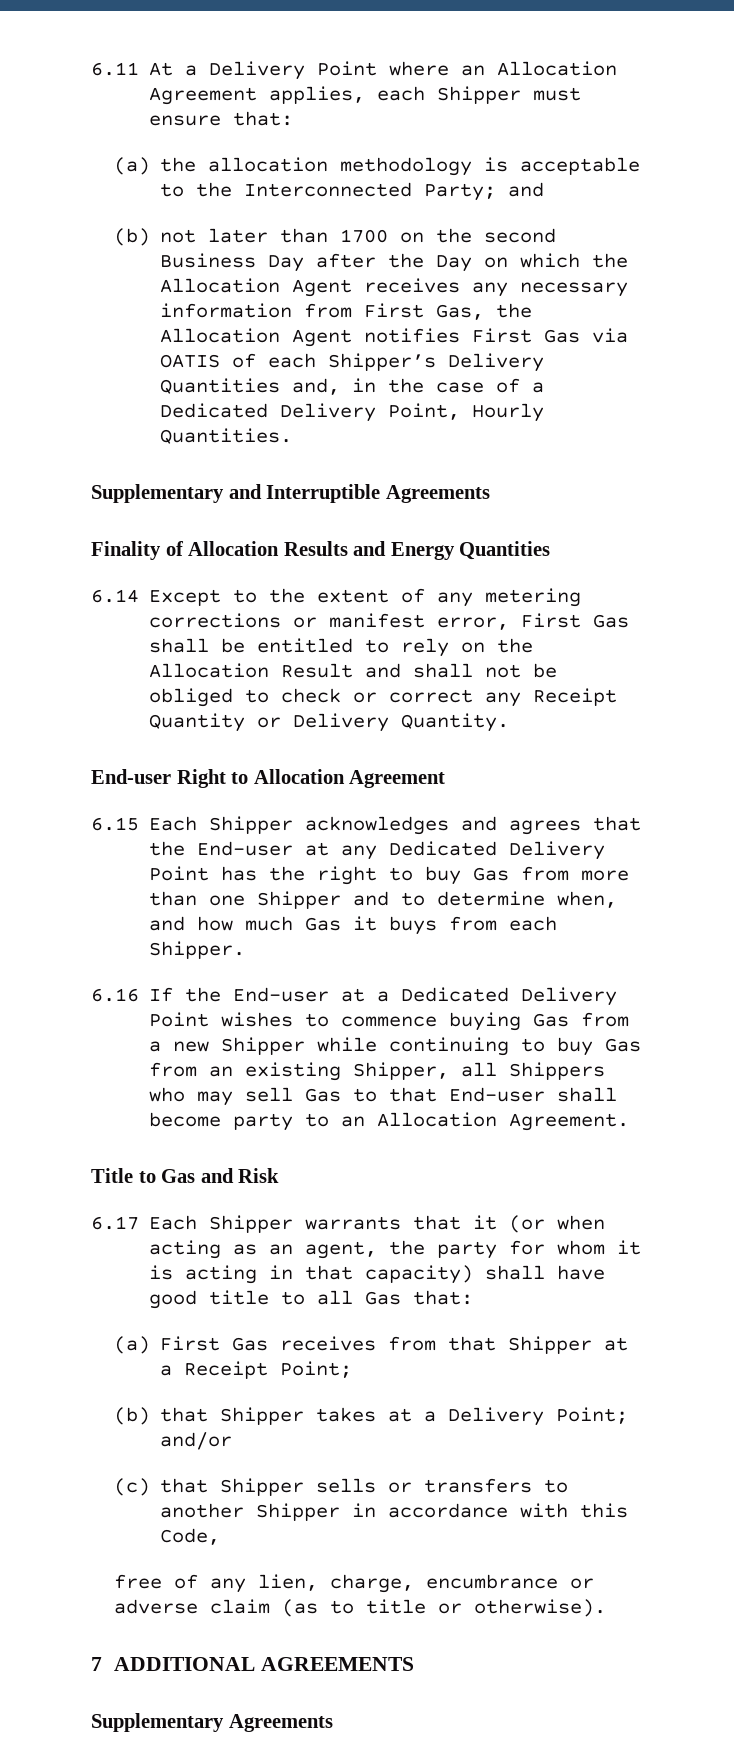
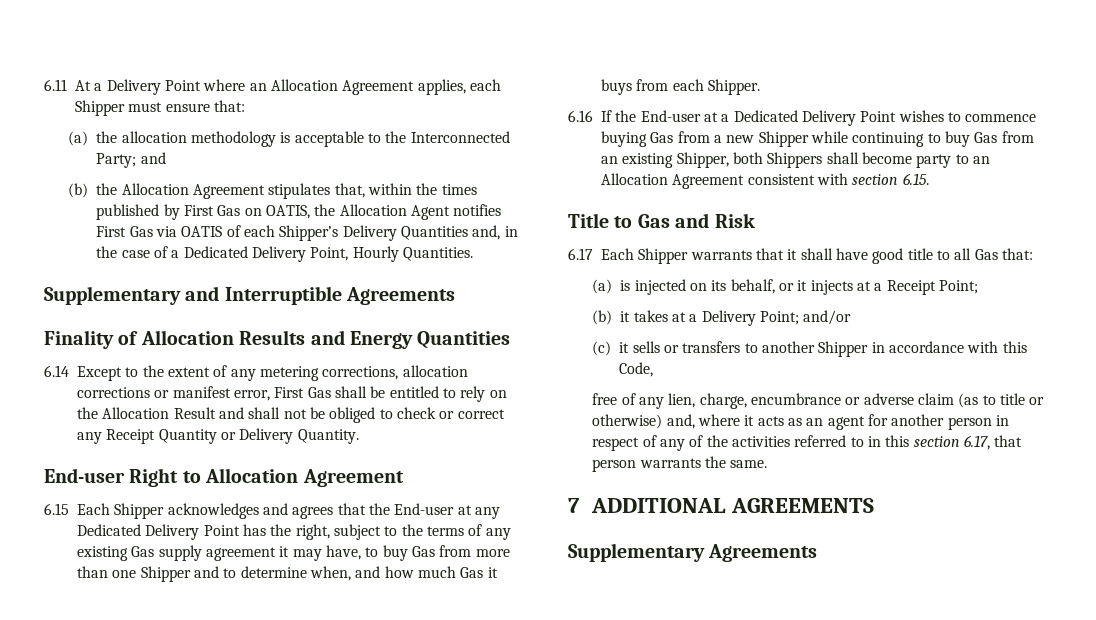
- (b) not later than 1700 on the second Business Day after the Day on which the Allocation Agent receives any necessary information from First Gas, the Allocation Agent notifies First Gas via OATIS of each Shipper’s Delivery Quantities and, in the case of a Dedicated Delivery Point, Hourly Quantities.
+ (b) the Allocation Agreement stipulates that, within the times published by First Gas on OATIS, the Allocation Agent notifies First Gas via OATIS of each Shipper’s Delivery Quantities and, in the case of a Dedicated Delivery Point, Hourly Quantities.
- 6.14 Except to the extent of any metering corrections or manifest error, First Gas shall be entitled to rely on the Allocation Result and shall not be obliged to check or correct any Receipt Quantity or Delivery Quantity.
+ 6.14 Except to the extent of any metering corrections, allocation corrections or manifest error, First Gas shall be entitled to rely on the Allocation Result and shall not be obliged to check or correct any Receipt Quantity or Delivery Quantity.
- 6.15 Each Shipper acknowledges and agrees that the End-user at any Dedicated Delivery Point has the right to buy Gas from more than one Shipper and to determine when, and how much Gas it buys from each Shipper.
+ 6.15 Each Shipper acknowledges and agrees that the End-user at any Dedicated Delivery Point has the right, subject to the terms of any existing Gas supply agreement it may have, to buy Gas from more than one Shipper and to determine when, and how much Gas it buys from each Shipper.
- 6.16 If the End-user at a Dedicated Delivery Point wishes to commence buying Gas from a new Shipper while continuing to buy Gas from an existing Shipper, all Shippers who may sell Gas to that End-user shall become party to an Allocation Agreement.
+ 6.16 If the End-user at a Dedicated Delivery Point wishes to commence buying Gas from a new Shipper while continuing to buy Gas from an existing Shipper, both Shippers shall become party to an Allocation Agreement consistent with section 6.15.
- 6.17 Each Shipper warrants that it (or when acting as an agent, the party for whom it is acting in that capacity) shall have good title to all Gas that:
+ 6.17 Each Shipper warrants that it shall have good title to all Gas that:
- (a) First Gas receives from that Shipper at a Receipt Point;
+ (a) is injected on its behalf, or it injects at a Receipt Point;
- (b) that Shipper takes at a Delivery Point; and/or
+ (b) it takes at a Delivery Point; and/or
- (c) that Shipper sells or transfers to another Shipper in accordance with this Code,
+ (c) it sells or transfers to another Shipper in accordance with this Code,
- free of any lien, charge, encumbrance or adverse claim (as to title or otherwise).
+ free of any lien, charge, encumbrance or adverse claim (as to title or otherwise) and, where it acts as an agent for another person in respect of any of the activities referred to in this section 6.17, that person warrants the same.

